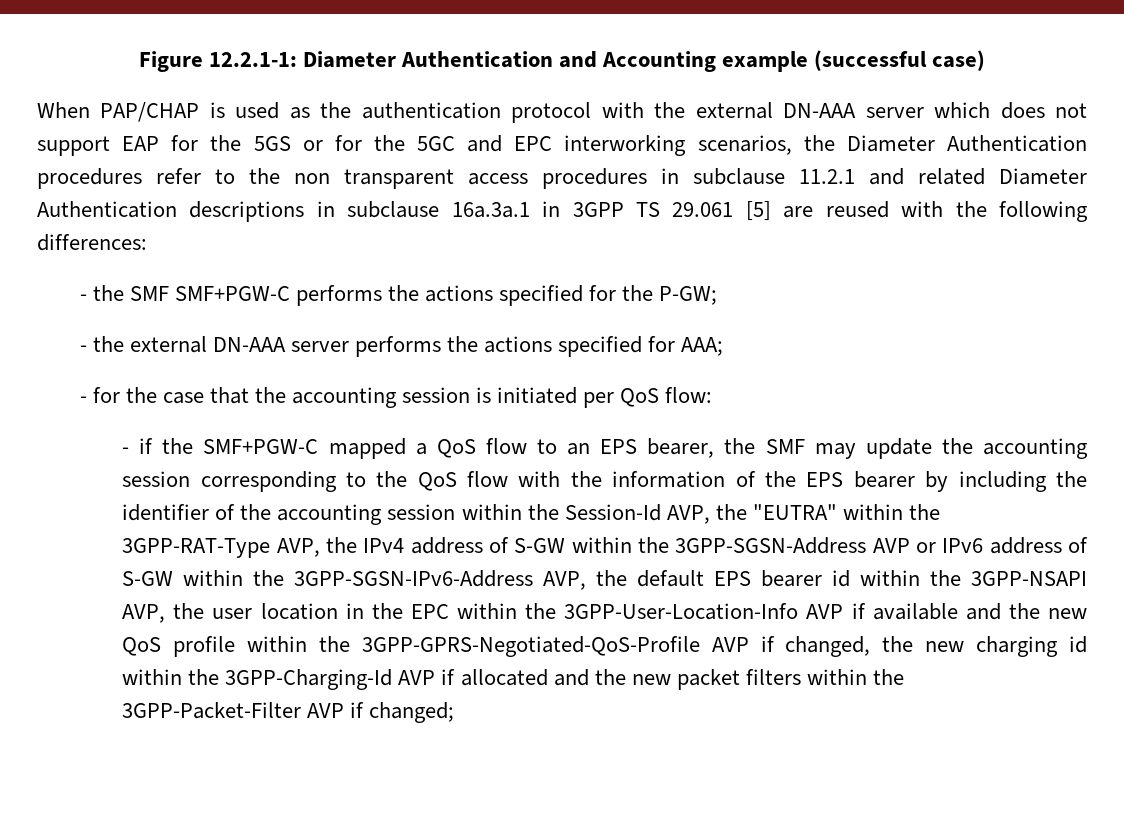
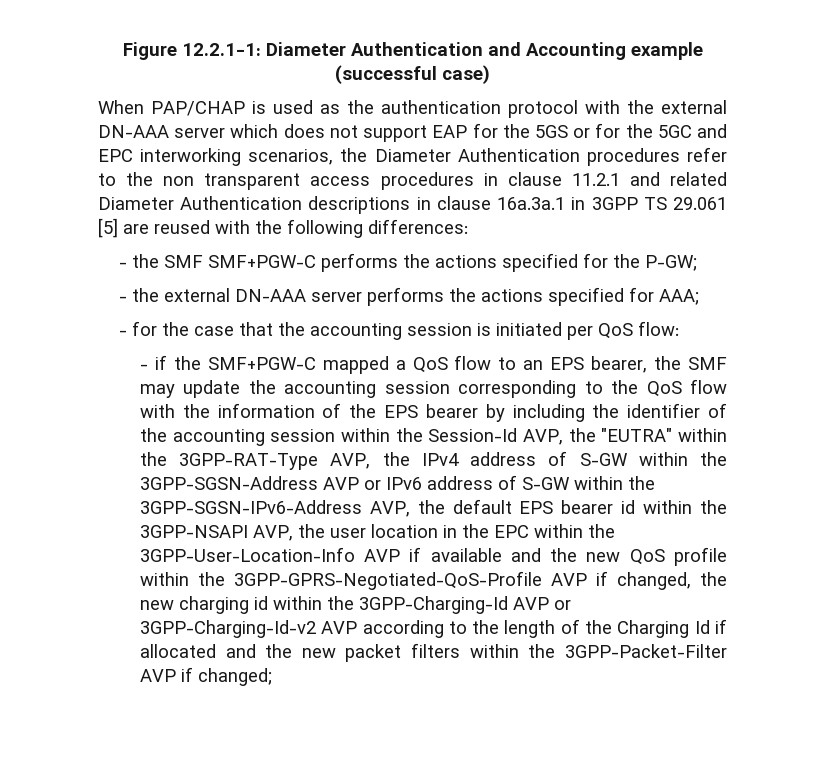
- When PAP/CHAP is used as the authentication protocol with the external DN-AAA server which does not support EAP for the 5GS or for the 5GC and EPC interworking scenarios, the Diameter Authentication procedures refer to the non transparent access procedures in subclause 11.2.1 and related Diameter Authentication descriptions in subclause 16a.3a.1 in 3GPP TS 29.061 [5] are reused with the following differences:
+ When PAP/CHAP is used as the authentication protocol with the external DN-AAA server which does not support EAP for the 5GS or for the 5GC and EPC interworking scenarios, the Diameter Authentication procedures refer to the non transparent access procedures in clause 11.2.1 and related Diameter Authentication descriptions in clause 16a.3a.1 in 3GPP TS 29.061 [5] are reused with the following differences:
- - if the SMF+PGW-C mapped a QoS flow to an EPS bearer, the SMF may update the accounting session corresponding to the QoS flow with the information of the EPS bearer by including the identifier of the accounting session within the Session-Id AVP, the "EUTRA" within the 3GPP-RAT-Type AVP, the IPv4 address of S-GW within the 3GPP-SGSN-Address AVP or IPv6 address of S-GW within the 3GPP-SGSN-IPv6-Address AVP, the default EPS bearer id within the 3GPP-NSAPI AVP, the user location in the EPC within the 3GPP-User-Location-Info AVP if available and the new QoS profile within the 3GPP-GPRS-Negotiated-QoS-Profile AVP if changed, the new charging id within the 3GPP-Charging-Id AVP if allocated and the new packet filters within the 3GPP-Packet-Filter AVP if changed;
+ - if the SMF+PGW-C mapped a QoS flow to an EPS bearer, the SMF may update the accounting session corresponding to the QoS flow with the information of the EPS bearer by including the identifier of the accounting session within the Session-Id AVP, the "EUTRA" within the 3GPP-RAT-Type AVP, the IPv4 address of S-GW within the 3GPP-SGSN-Address AVP or IPv6 address of S-GW within the 3GPP-SGSN-IPv6-Address AVP, the default EPS bearer id within the 3GPP-NSAPI AVP, the user location in the EPC within the 3GPP-User-Location-Info AVP if available and the new QoS profile within the 3GPP-GPRS-Negotiated-QoS-Profile AVP if changed, the new charging id within the 3GPP-Charging-Id AVP or 3GPP-Charging-Id-v2 AVP according to the length of the Charging Id if allocated and the new packet filters within the 3GPP-Packet-Filter AVP if changed;

